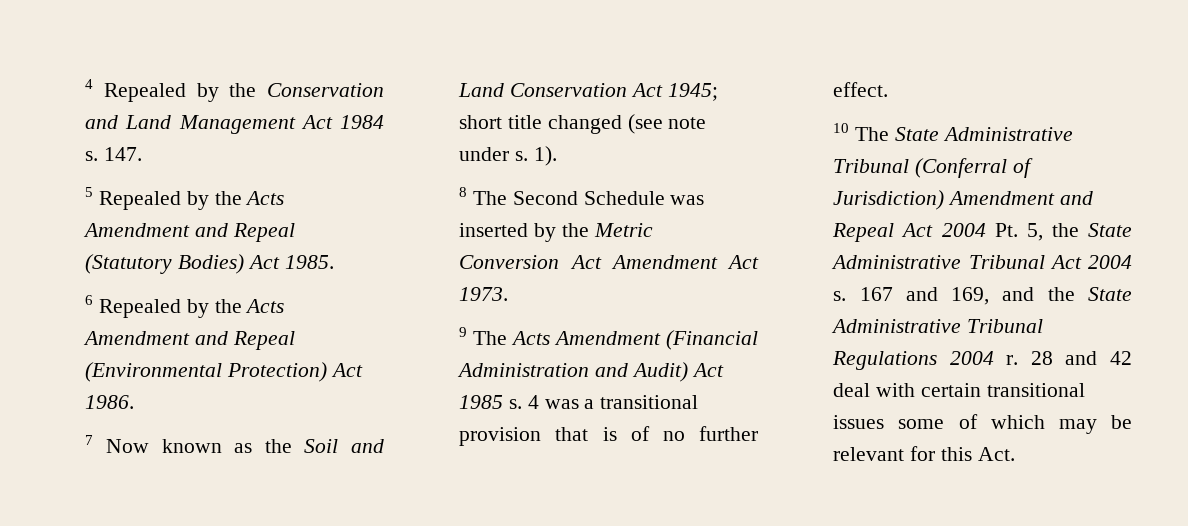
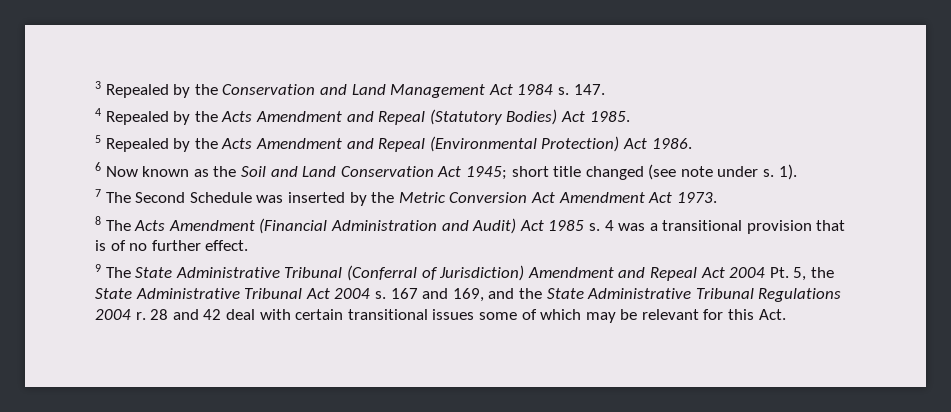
- 4 Repealed by the Conservation and Land Management Act 1984 s.
+ 3 Repealed by the Conservation and Land Management Act 1984 s.
- 5 Repealed by the Acts Amendment and Repeal (Statutory Bodies) Act 1985.
+ 4 Repealed by the Acts Amendment and Repeal (Statutory Bodies) Act 1985.
- 6 Repealed by the Acts Amendment and Repeal (Environmental Protection) Act 1986.
+ 5 Repealed by the Acts Amendment and Repeal (Environmental Protection) Act 1986.
- 7 Now known as the Soil and Land Conservation Act 1945; short title changed (see note under s.
+ 6 Now known as the Soil and Land Conservation Act 1945; short title changed (see note under s.
- 8 The Second Schedule was inserted by the Metric Conversion Act Amendment Act 1973.
+ 7 The Second Schedule was inserted by the Metric Conversion Act Amendment Act 1973.
- 9 The Acts Amendment (Financial Administration and Audit) Act 1985 s.
+ 8 The Acts Amendment (Financial Administration and Audit) Act 1985 s.
- 10 The State Administrative Tribunal (Conferral of Jurisdiction) Amendment and Repeal Act 2004 Pt. 5, the State Administrative Tribunal Act 2004 s.
+ 9 The State Administrative Tribunal (Conferral of Jurisdiction) Amendment and Repeal Act 2004 Pt. 5, the State Administrative Tribunal Act 2004 s.

